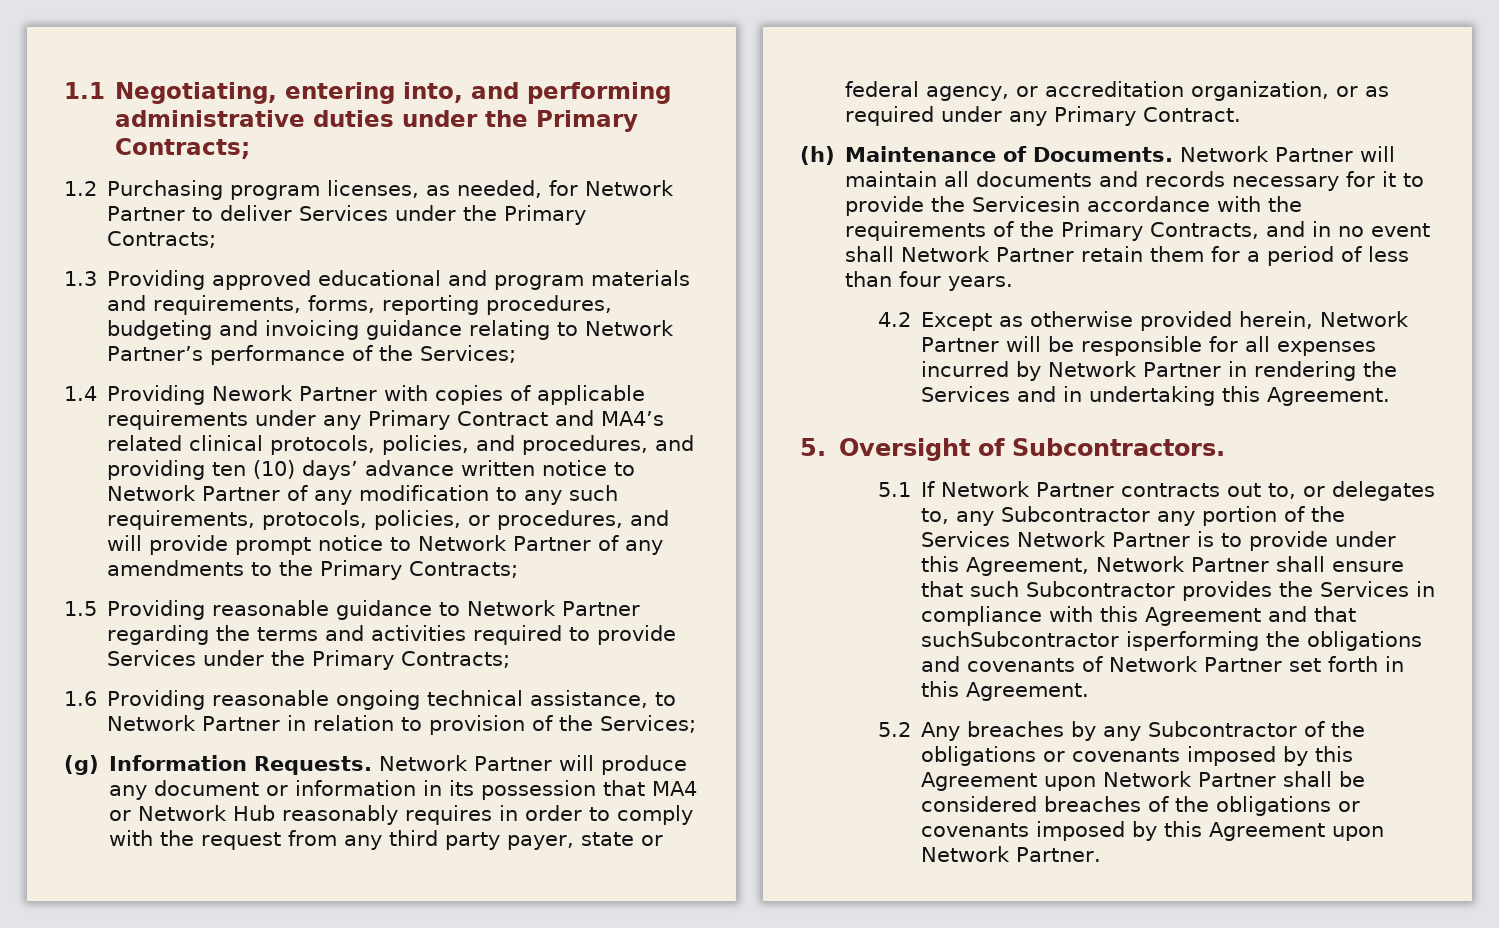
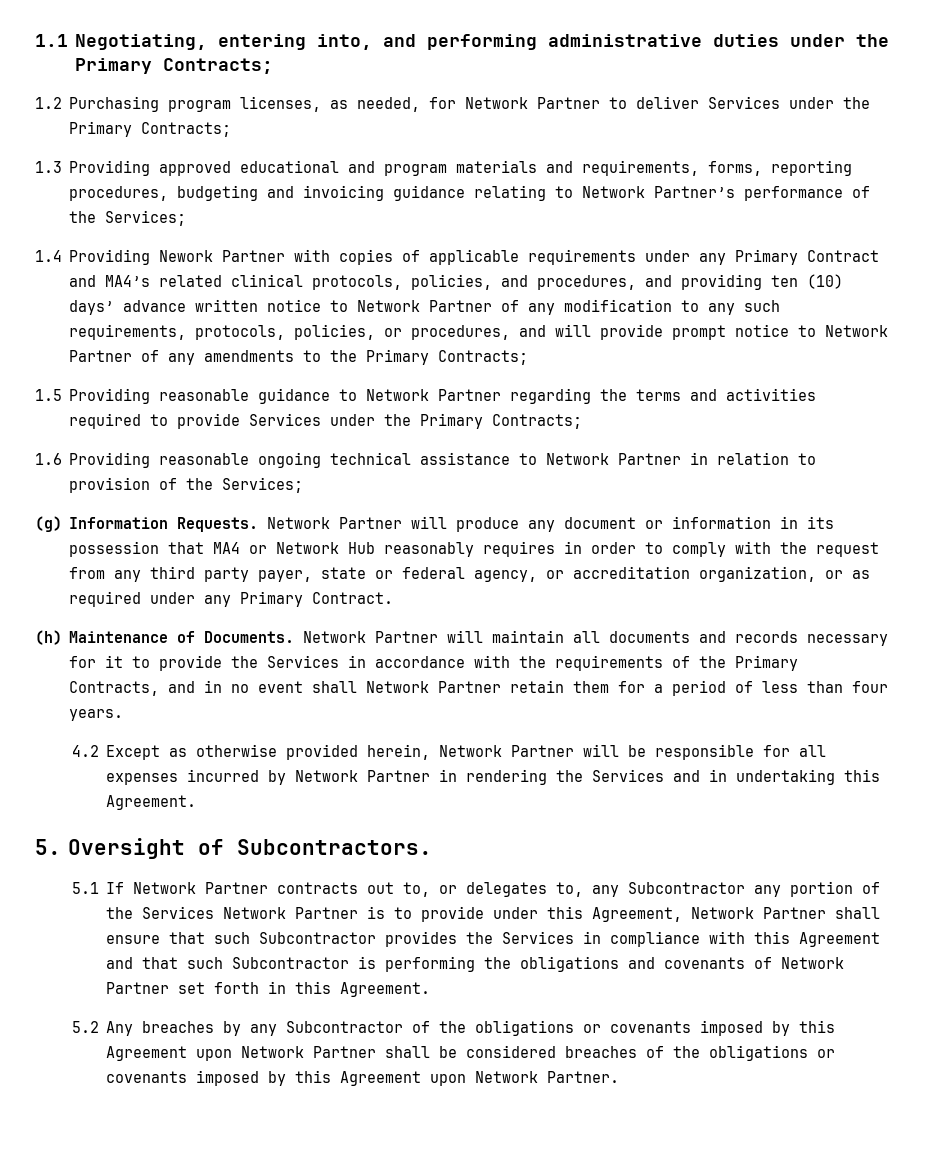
- 1.6 Providing reasonable ongoing technical assistance, to Network Partner in relation to provision of the Services;
+ 1.6 Providing reasonable ongoing technical assistance to Network Partner in relation to provision of the Services;
- Network Partner will maintain all documents and records necessary for it to provide the Servicesin accordance with the requirements of the Primary Contracts, and in no event shall Network Partner retain them for a period of less than four years.
+ Network Partner will maintain all documents and records necessary for it to provide the Services in accordance with the requirements of the Primary Contracts, and in no event shall Network Partner retain them for a period of less than four years.
- 5.1 If Network Partner contracts out to, or delegates to, any Subcontractor any portion of the Services Network Partner is to provide under this Agreement, Network Partner shall ensure that such Subcontractor provides the Services in compliance with this Agreement and that suchSubcontractor isperforming the obligations and covenants of Network Partner set forth in this Agreement.
+ 5.1 If Network Partner contracts out to, or delegates to, any Subcontractor any portion of the Services Network Partner is to provide under this Agreement, Network Partner shall ensure that such Subcontractor provides the Services in compliance with this Agreement and that such Subcontractor is performing the obligations and covenants of Network Partner set forth in this Agreement.

